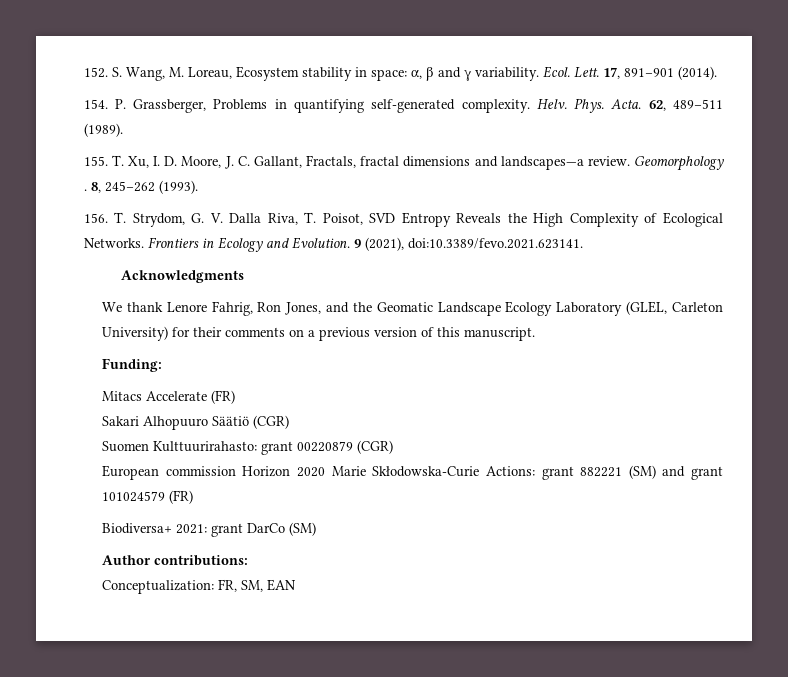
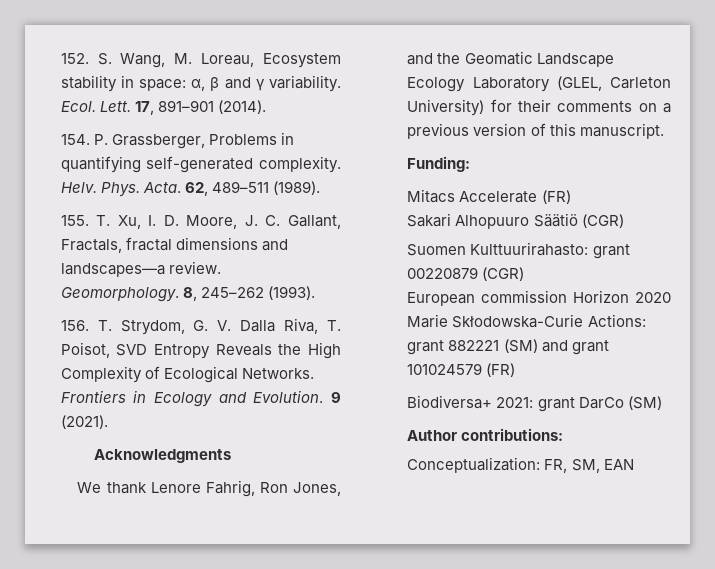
- Geomorphology .
+ Geomorphology.
- 9 (2021), doi:10.3389/fevo.2021.623141.
+ 9 (2021).

